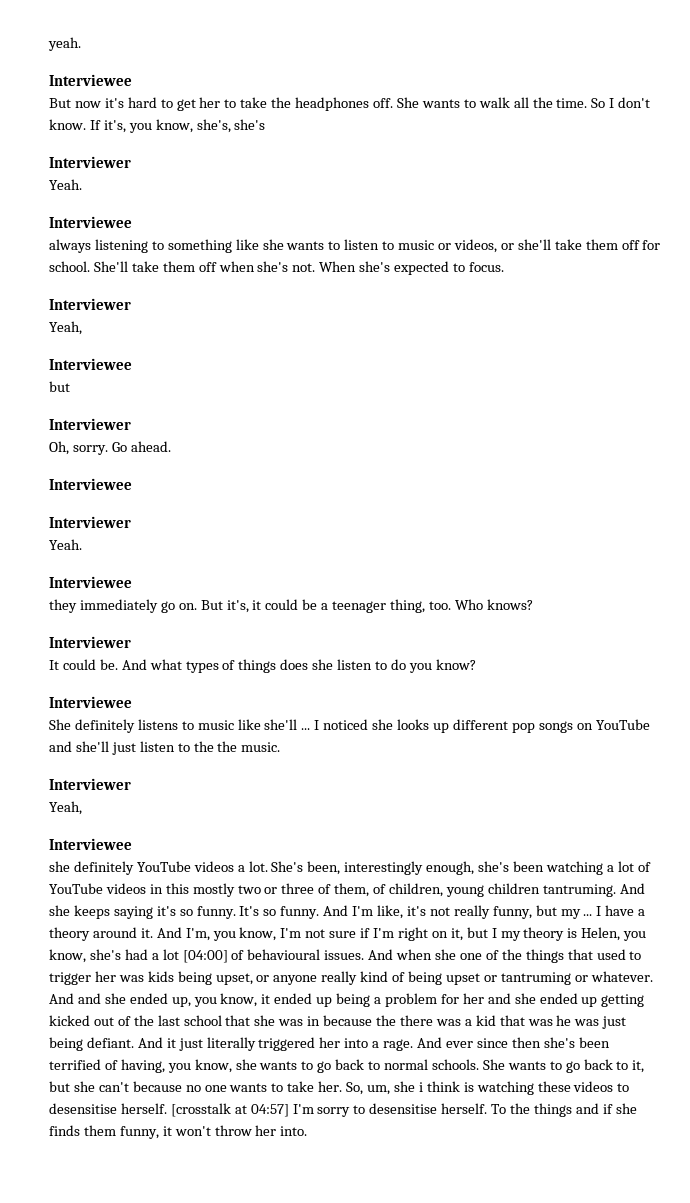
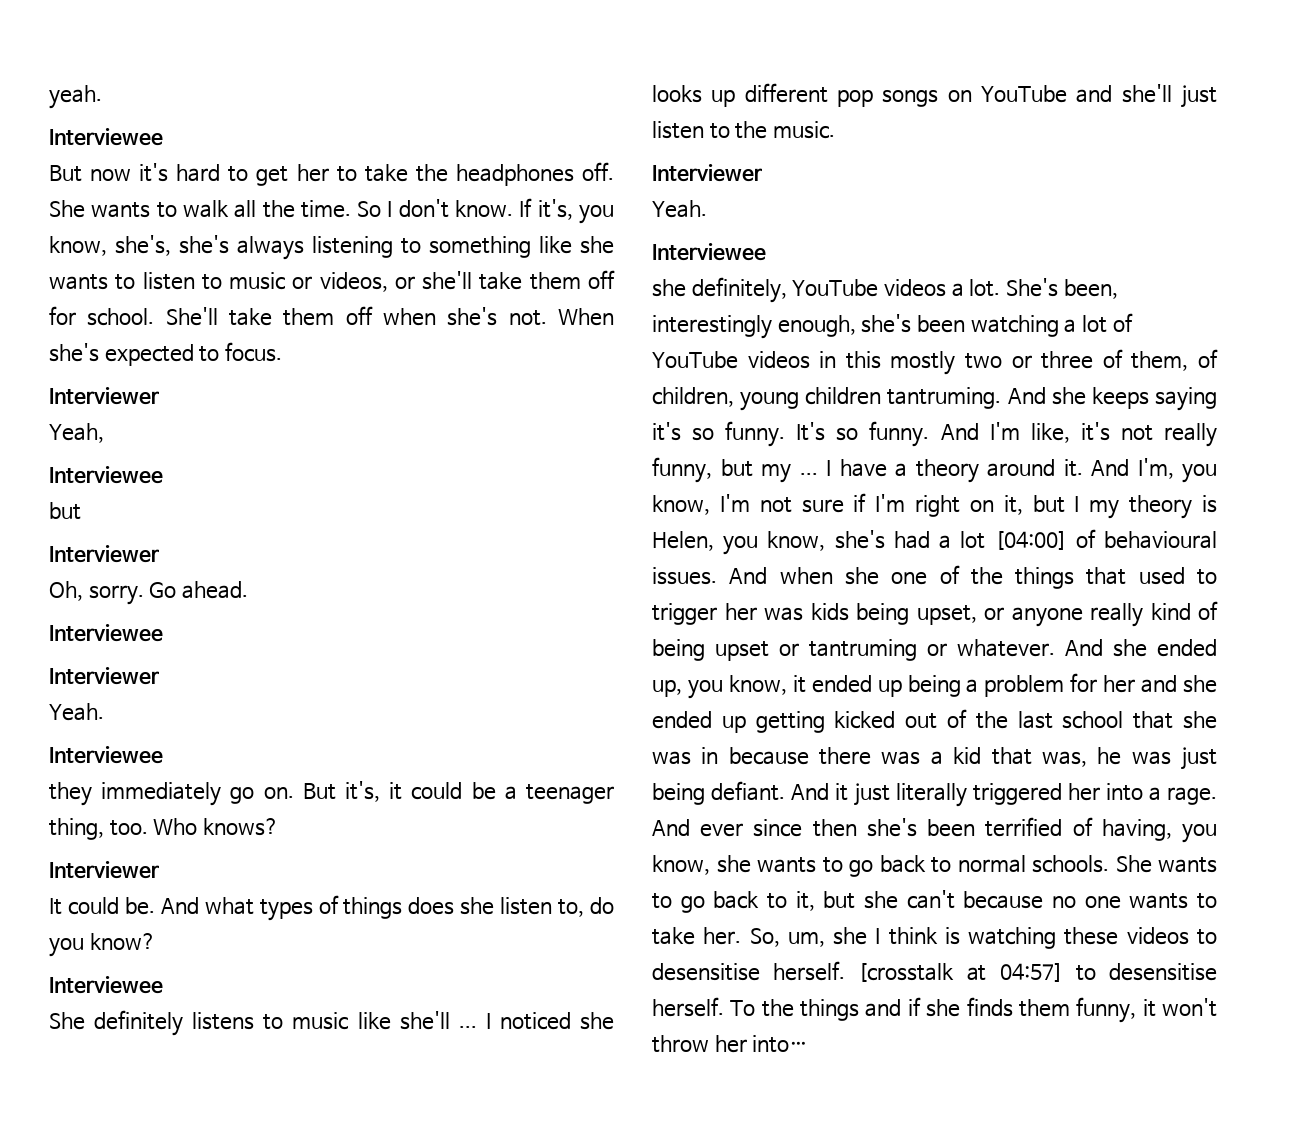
- If it's, you know, she's, she's
- Interviewer
- Yeah.
- Interviewee
- always listening to something like she wants to listen to music or videos, or she'll take them off for school.
+ If it's, you know, she's, she's always listening to something like she wants to listen to music or videos, or she'll take them off for school.
- And what types of things does she listen to do you know?
+ And what types of things does she listen to, do you know?
- I noticed she looks up different pop songs on YouTube and she'll just listen to the the music.
+ I noticed she looks up different pop songs on YouTube and she'll just listen to the music.
  Interviewer
- Yeah,
+ Yeah.
- she definitely YouTube videos a lot.
+ she definitely, YouTube videos a lot.
- And and she ended up, you know, it ended up being a problem for her and she ended up getting kicked out of the last school that she was in because the there was a kid that was he was just being defiant.
+ And she ended up, you know, it ended up being a problem for her and she ended up getting kicked out of the last school that she was in because there was a kid that was, he was just being defiant.
- So, um, she i think is watching these videos to desensitise herself.
+ So, um, she I think is watching these videos to desensitise herself.
- [crosstalk at 04:57] I'm sorry to desensitise herself.
+ [crosstalk at 04:57] to desensitise herself.
- To the things and if she finds them funny, it won't throw her into.
+ To the things and if she finds them funny, it won't throw her into…

